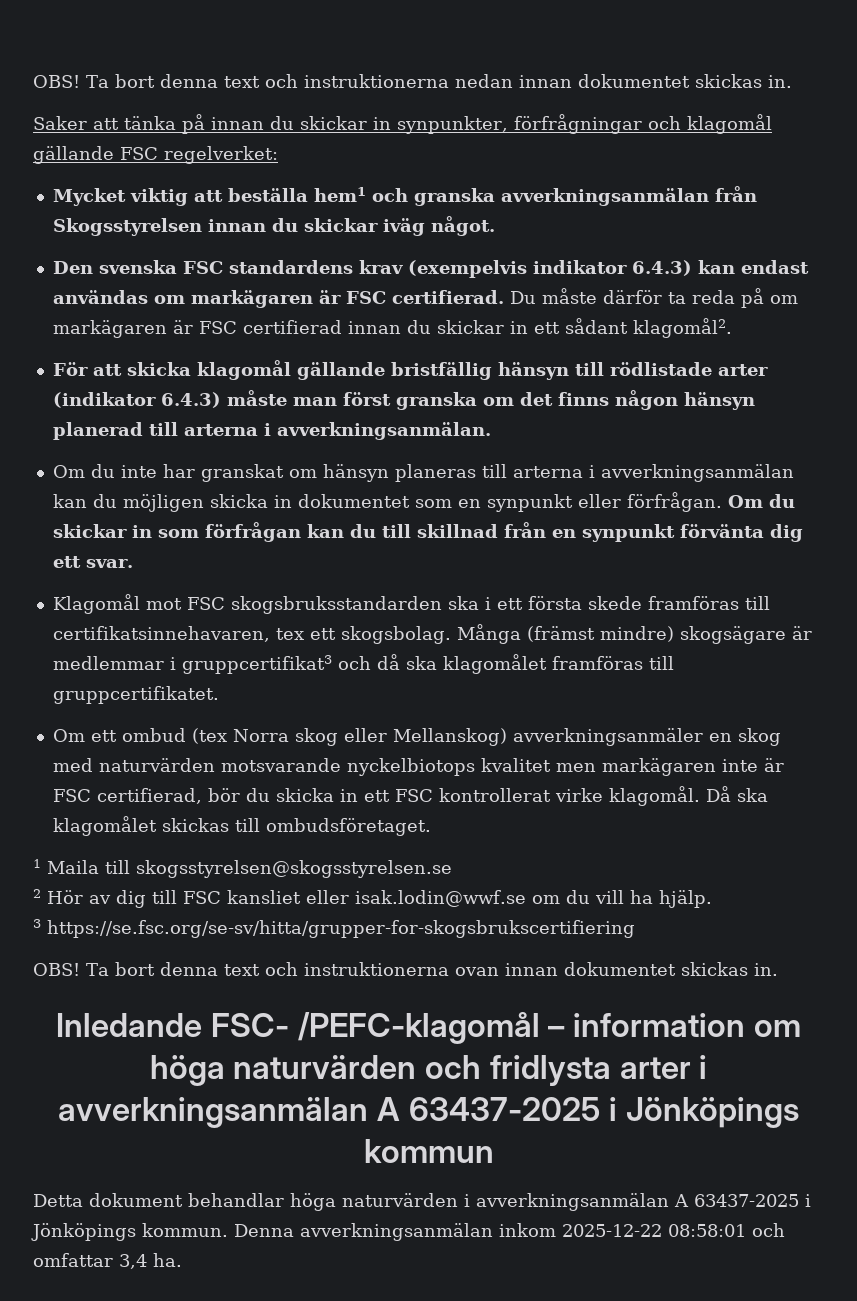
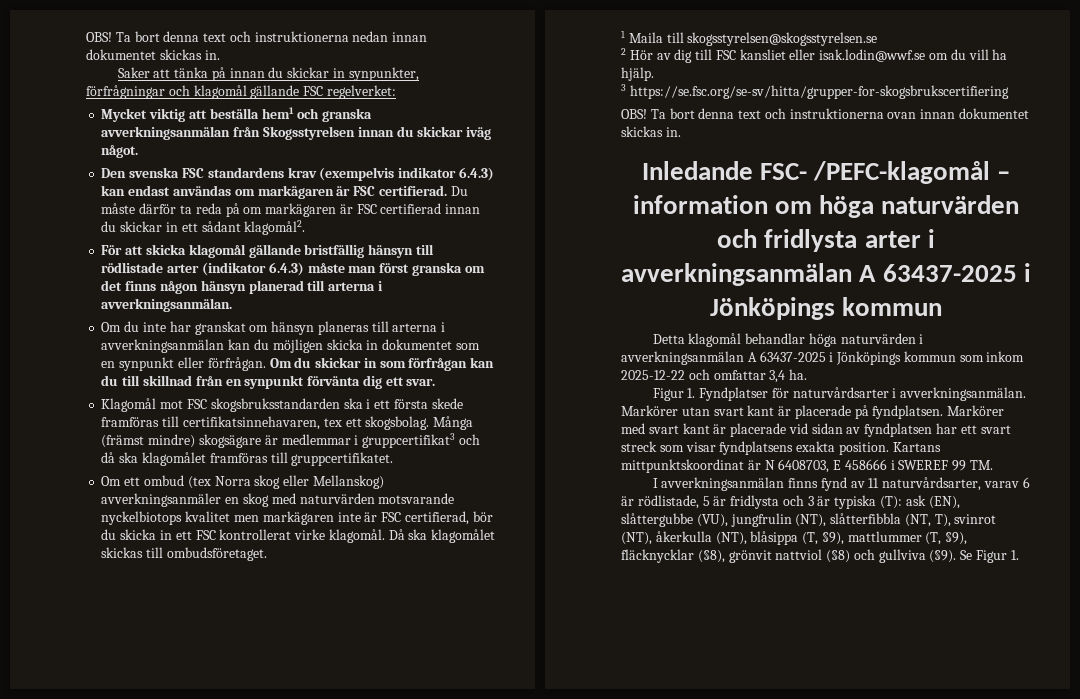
- Detta dokument behandlar höga naturvärden i avverkningsanmälan A 63437-2025 i Jönköpings kommun. Denna avverkningsanmälan inkom 2025-12-22 08:58:01 och omfattar 3,4 ha.
+ Detta klagomål behandlar höga naturvärden i avverkningsanmälan A 63437-2025 i Jönköpings kommun som inkom 2025-12-22 och omfattar 3,4 ha.
+ Figur 1. Fyndplatser för naturvårdsarter i avverkningsanmälan. Markörer utan svart kant är placerade på fyndplatsen. Markörer med svart kant är placerade vid sidan av fyndplatsen har ett svart streck som visar fyndplatsens exakta position. Kartans mittpunktskoordinat är N 6408703, E 458666 i SWEREF 99 TM.
+ I avverkningsanmälan finns fynd av 11 naturvårdsarter, varav 6 är rödlistade, 5 är fridlysta och 3 är typiska (T): ask (EN), slåttergubbe (VU), jungfrulin (NT), slåtterfibbla (NT, T), svinrot (NT), åkerkulla (NT), blåsippa (T, §9), mattlummer (T, §9), fläcknycklar (§8), grönvit nattviol (§8) och gullviva (§9). Se Figur 1.

